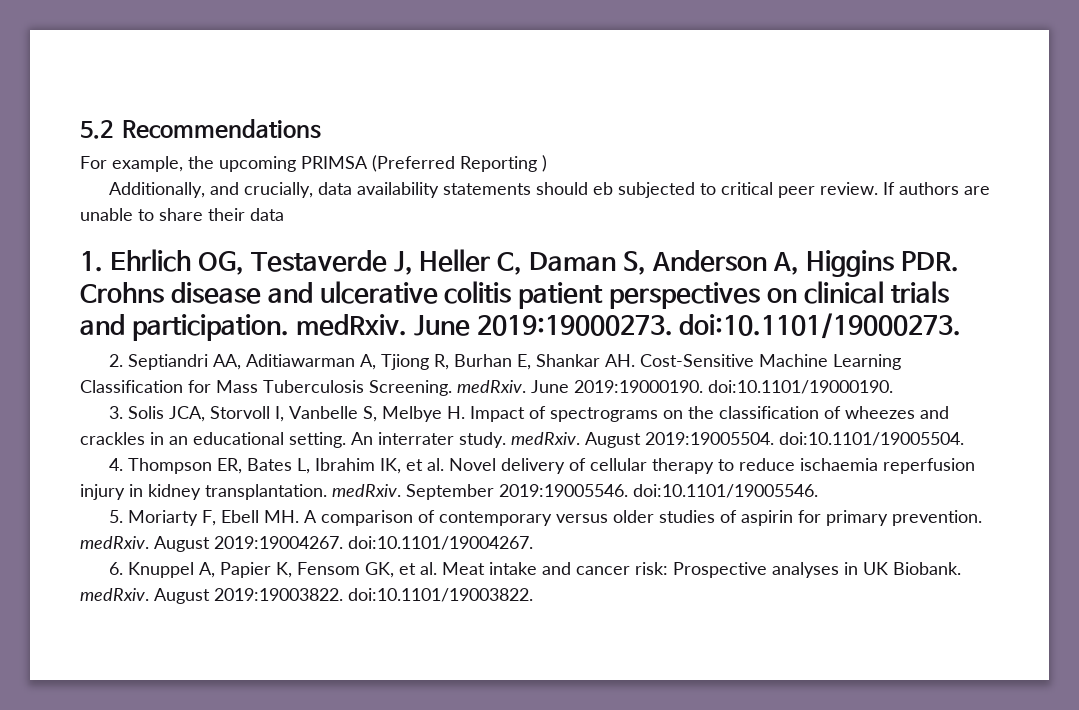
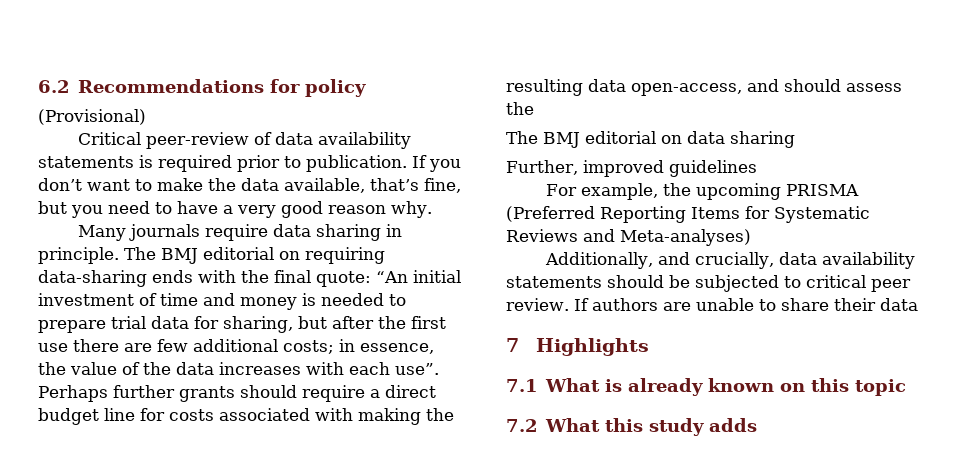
- 5.2 Recommendations
+ 6.2 Recommendations for policy
+ (Provisional)
+ Critical peer-review of data availability statements is required prior to publication. If you don’t want to make the data available, that’s fine, but you need to have a very good reason why.
+ Many journals require data sharing in principle. The BMJ editorial on requiring data-sharing ends with the final quote: “An initial investment of time and money is needed to prepare trial data for sharing, but after the first use there are few additional costs; in essence, the value of the data increases with each use”. Perhaps further grants should require a direct budget line for costs associated with making the resulting data open-access, and should assess the
+ The BMJ editorial on data sharing
+ Further, improved guidelines
- For example, the upcoming PRIMSA (Preferred Reporting )
+ For example, the upcoming PRISMA (Preferred Reporting Items for Systematic Reviews and Meta-analyses)
- Additionally, and crucially, data availability statements should eb subjected to critical peer review.
+ Additionally, and crucially, data availability statements should be subjected to critical peer review.
- 1. Ehrlich OG, Testaverde J, Heller C, Daman S, Anderson A, Higgins PDR. Crohns disease and ulcerative colitis patient perspectives on clinical trials and participation. medRxiv. June 2019:19000273. doi:10.1101/19000273.
- 2. Septiandri AA, Aditiawarman A, Tjiong R, Burhan E, Shankar AH. Cost-Sensitive Machine Learning Classification for Mass Tuberculosis Screening. medRxiv. June 2019:19000190. doi:10.1101/19000190.
- 3. Solis JCA, Storvoll I, Vanbelle S, Melbye H. Impact of spectrograms on the classification of wheezes and crackles in an educational setting. An interrater study. medRxiv. August 2019:19005504. doi:10.1101/19005504.
- 4. Thompson ER, Bates L, Ibrahim IK, et al. Novel delivery of cellular therapy to reduce ischaemia reperfusion injury in kidney transplantation. medRxiv. September 2019:19005546. doi:10.1101/19005546.
- 5. Moriarty F, Ebell MH. A comparison of contemporary versus older studies of aspirin for primary prevention. medRxiv. August 2019:19004267. doi:10.1101/19004267.
- 6. Knuppel A, Papier K, Fensom GK, et al. Meat intake and cancer risk: Prospective analyses in UK Biobank. medRxiv. August 2019:19003822. doi:10.1101/19003822.
+ 7 Highlights
+ 7.1 What is already known on this topic
+ 7.2 What this study adds

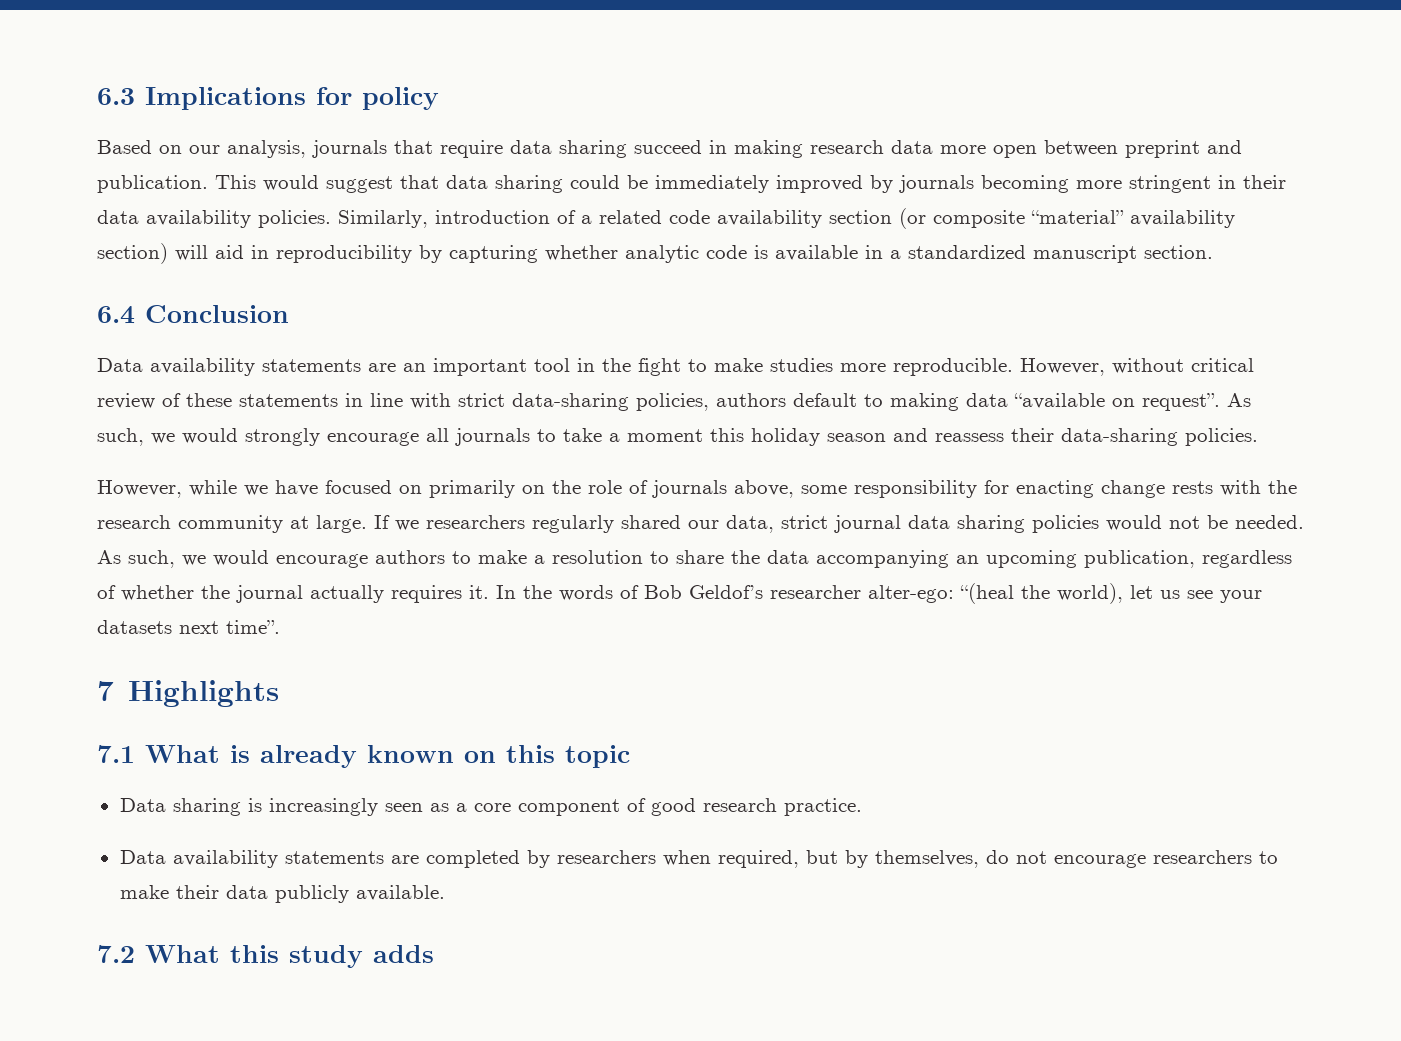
- 6.2 Recommendations for policy
+ 6.3 Implications for policy
- (Provisional)
- Critical peer-review of data availability statements is required prior to publication. If you don’t want to make the data available, that’s fine, but you need to have a very good reason why.
- Many journals require data sharing in principle. The BMJ editorial on requiring data-sharing ends with the final quote: “An initial investment of time and money is needed to prepare trial data for sharing, but after the first use there are few additional costs; in essence, the value of the data increases with each use”. Perhaps further grants should require a direct budget line for costs associated with making the resulting data open-access, and should assess the
- The BMJ editorial on data sharing
- Further, improved guidelines
- For example, the upcoming PRISMA (Preferred Reporting Items for Systematic Reviews and Meta-analyses)
- Additionally, and crucially, data availability statements should be subjected to critical peer review. If authors are unable to share their data
+ Based on our analysis, journals that require data sharing succeed in making research data more open between preprint and publication. This would suggest that data sharing could be immediately improved by journals becoming more stringent in their data availability policies. Similarly, introduction of a related code availability section (or composite “material” availability section) will aid in reproducibility by capturing whether analytic code is available in a standardized manuscript section.
+ 6.4 Conclusion
+ Data availability statements are an important tool in the fight to make studies more reproducible. However, without critical review of these statements in line with strict data-sharing policies, authors default to making data “available on request”. As such, we would strongly encourage all journals to take a moment this holiday season and reassess their data-sharing policies.
+ However, while we have focused on primarily on the role of journals above, some responsibility for enacting change rests with the research community at large. If we researchers regularly shared our data, strict journal data sharing policies would not be needed. As such, we would encourage authors to make a resolution to share the data accompanying an upcoming publication, regardless of whether the journal actually requires it. In the words of Bob Geldof’s researcher alter-ego: “(heal the world), let us see your datasets next time”.
+ Data sharing is increasingly seen as a core component of good research practice.
+ Data availability statements are completed by researchers when required, but by themselves, do not encourage researchers to make their data publicly available.

